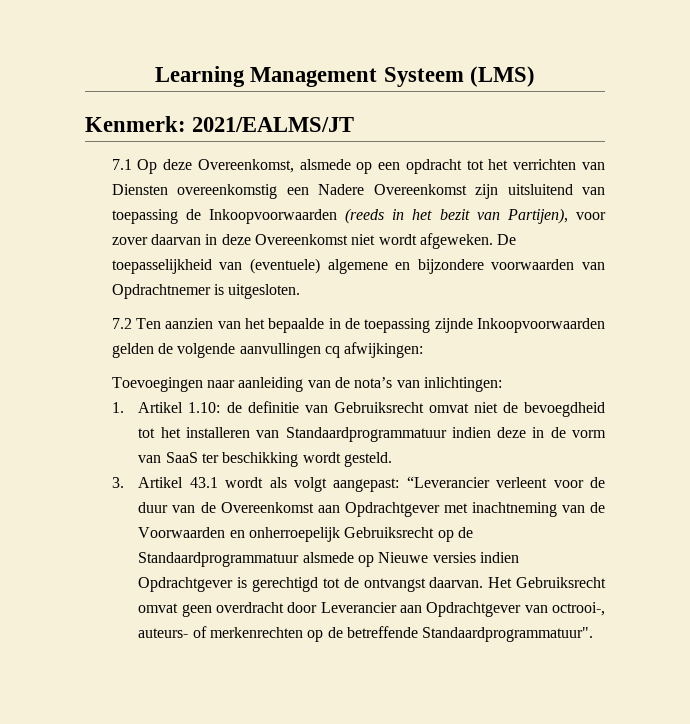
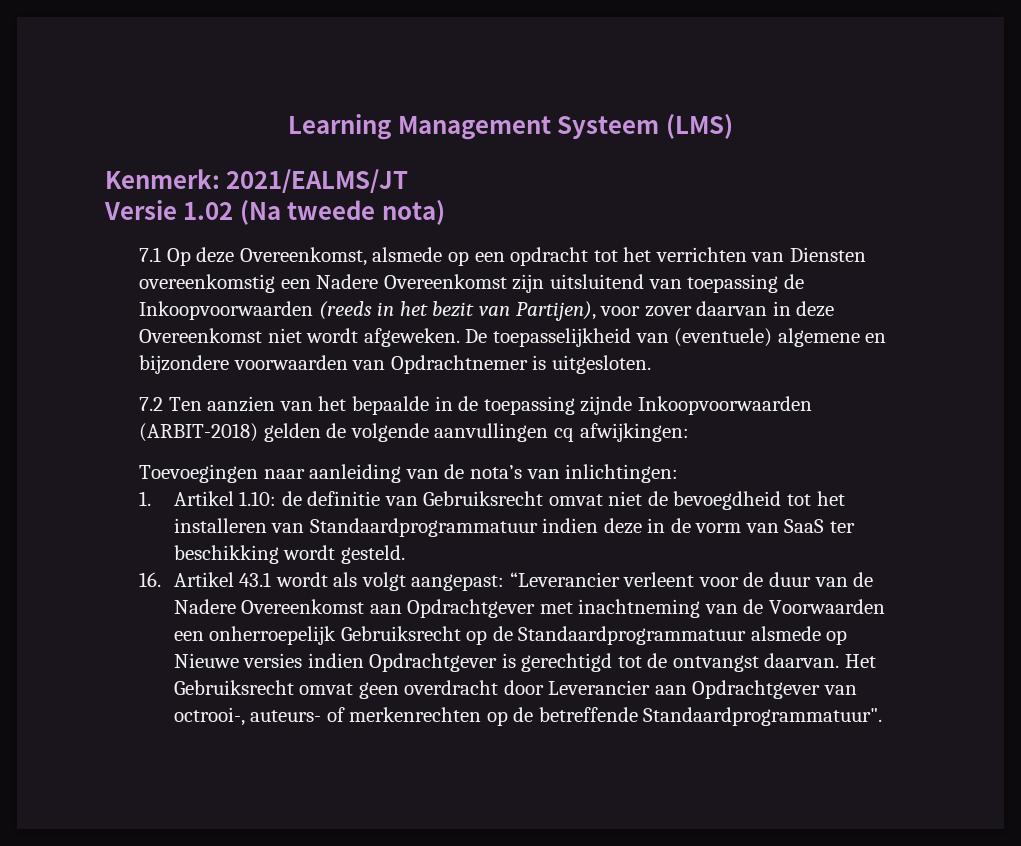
+ Versie 1.02 (Na tweede nota)
- 7.2 Ten aanzien van het bepaalde in de toepassing zijnde Inkoopvoorwaarden gelden de volgende aanvullingen cq afwijkingen:
+ 7.2 Ten aanzien van het bepaalde in de toepassing zijnde Inkoopvoorwaarden (ARBIT-2018) gelden de volgende aanvullingen cq afwijkingen:
- 3. Artikel 43.1 wordt als volgt aangepast: “Leverancier verleent voor de duur van de Overeenkomst aan Opdrachtgever met inachtneming van de Voorwaarden en onherroepelijk Gebruiksrecht op de Standaardprogrammatuur alsmede op Nieuwe versies indien Opdrachtgever is gerechtigd tot de ontvangst daarvan.
+ 16. Artikel 43.1 wordt als volgt aangepast: “Leverancier verleent voor de duur van de Nadere Overeenkomst aan Opdrachtgever met inachtneming van de Voorwaarden een onherroepelijk Gebruiksrecht op de Standaardprogrammatuur alsmede op Nieuwe versies indien Opdrachtgever is gerechtigd tot de ontvangst daarvan.

